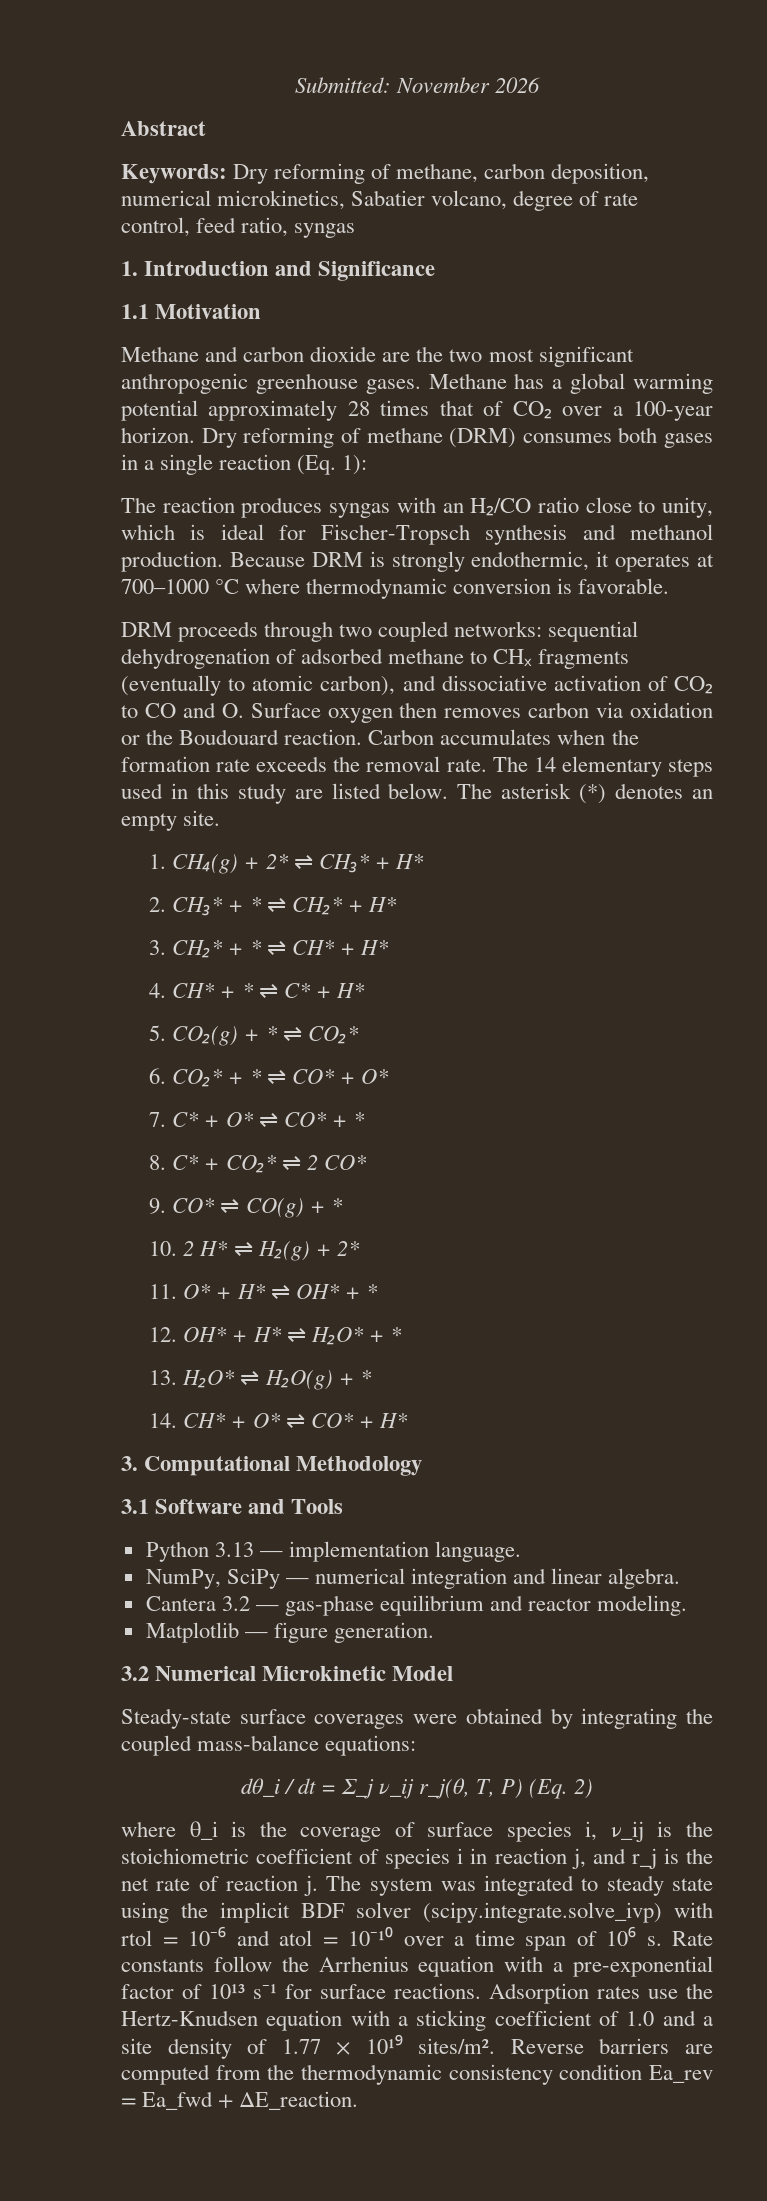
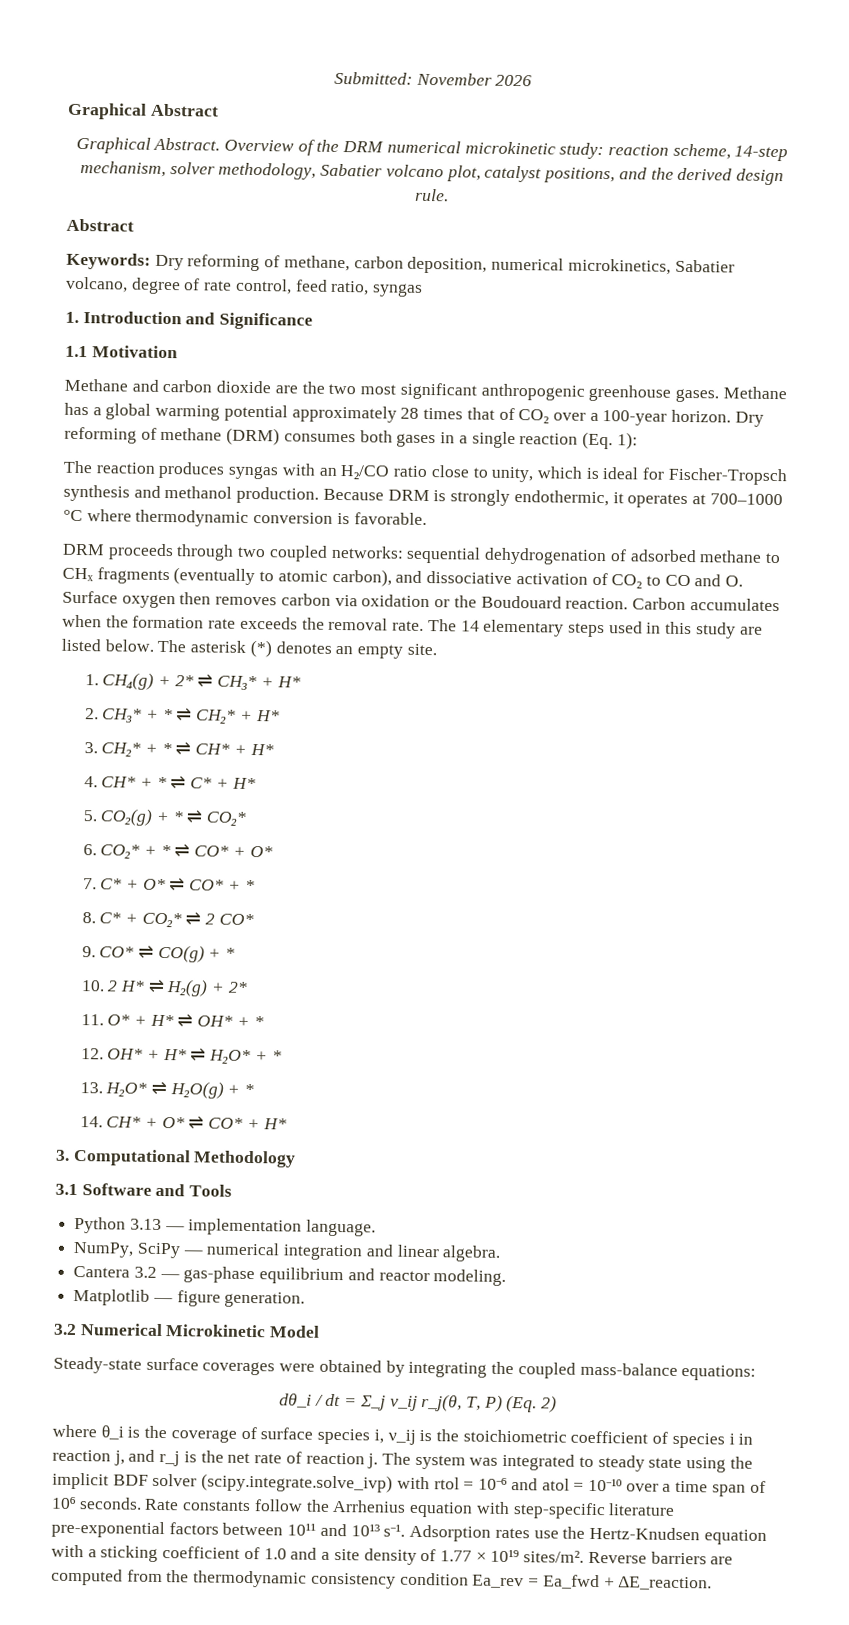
+ Graphical Abstract
+ Graphical Abstract. Overview of the DRM numerical microkinetic study: reaction scheme, 14-step mechanism, solver methodology, Sabatier volcano plot, catalyst positions, and the derived design rule.
- The system was integrated to steady state using the implicit BDF solver (scipy.integrate.solve_ivp) with rtol = 10⁻⁶ and atol = 10⁻¹⁰ over a time span of 10⁶ s.
+ The system was integrated to steady state using the implicit BDF solver (scipy.integrate.solve_ivp) with rtol = 10⁻⁶ and atol = 10⁻¹⁰ over a time span of 10⁶ seconds.
- Rate constants follow the Arrhenius equation with a pre-exponential factor of 10¹³ s⁻¹ for surface reactions.
+ Rate constants follow the Arrhenius equation with step-specific literature pre-exponential factors between 10¹¹ and 10¹³ s⁻¹.

